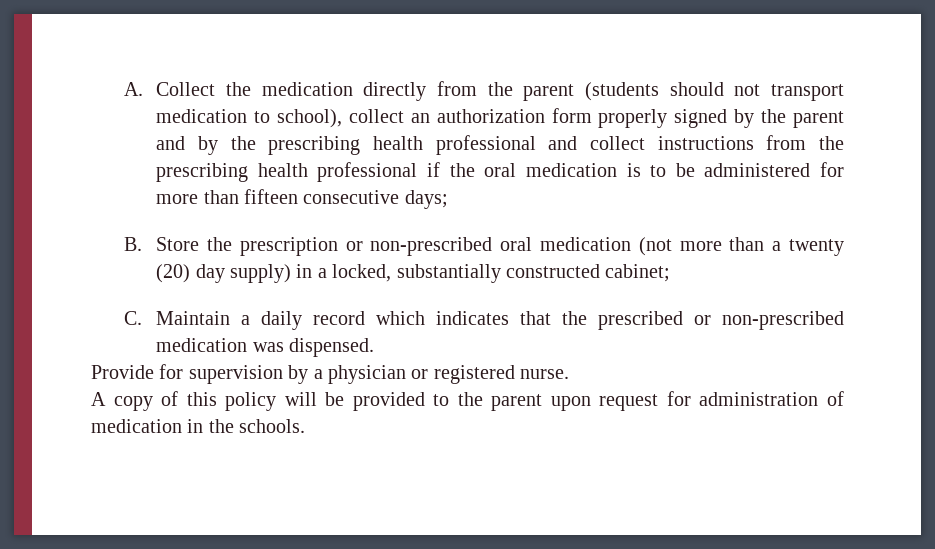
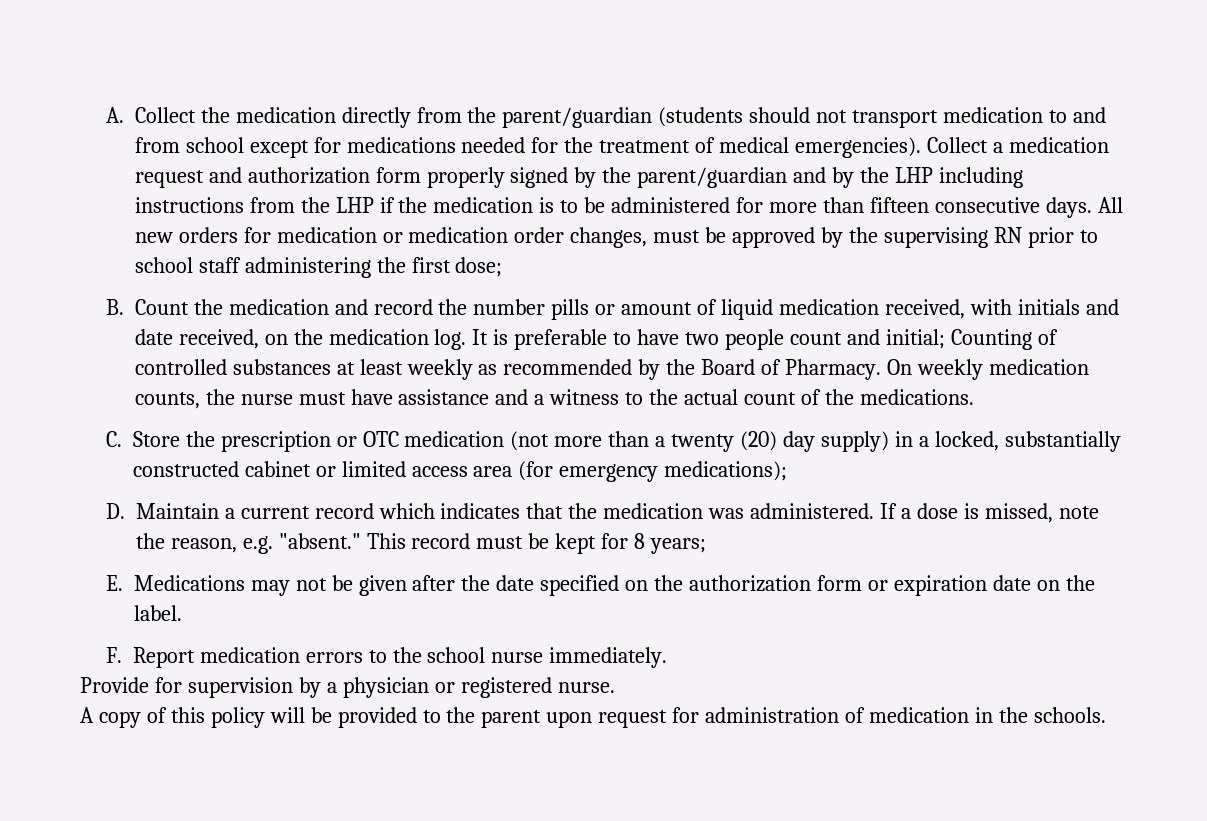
- A. Collect the medication directly from the parent (students should not transport medication to school), collect an authorization form properly signed by the parent and by the prescribing health professional and collect instructions from the prescribing health professional if the oral medication is to be administered for more than fifteen consecutive days;
- B. Store the prescription or non-prescribed oral medication (not more than a twenty (20) day supply) in a locked, substantially constructed cabinet;
- C. Maintain a daily record which indicates that the prescribed or non-prescribed medication was dispensed.
+ A. Collect the medication directly from the parent/guardian (students should not transport medication to and from school except for medications needed for the treatment of medical emergencies). Collect a medication request and authorization form properly signed by the parent/guardian and by the LHP including instructions from the LHP if the medication is to be administered for more than fifteen consecutive days. All new orders for medication or medication order changes, must be approved by the supervising RN prior to school staff administering the first dose;
+ B. Count the medication and record the number pills or amount of liquid medication received, with initials and date received, on the medication log. It is preferable to have two people count and initial; Counting of controlled substances at least weekly as recommended by the Board of Pharmacy. On weekly medication counts, the nurse must have assistance and a witness to the actual count of the medications.
+ C. Store the prescription or OTC medication (not more than a twenty (20) day supply) in a locked, substantially constructed cabinet or limited access area (for emergency medications);
+ D. Maintain a current record which indicates that the medication was administered. If a dose is missed, note the reason, e.g. "absent." This record must be kept for 8 years;
+ E. Medications may not be given after the date specified on the authorization form or expiration date on the label.
+ F. Report medication errors to the school nurse immediately.

